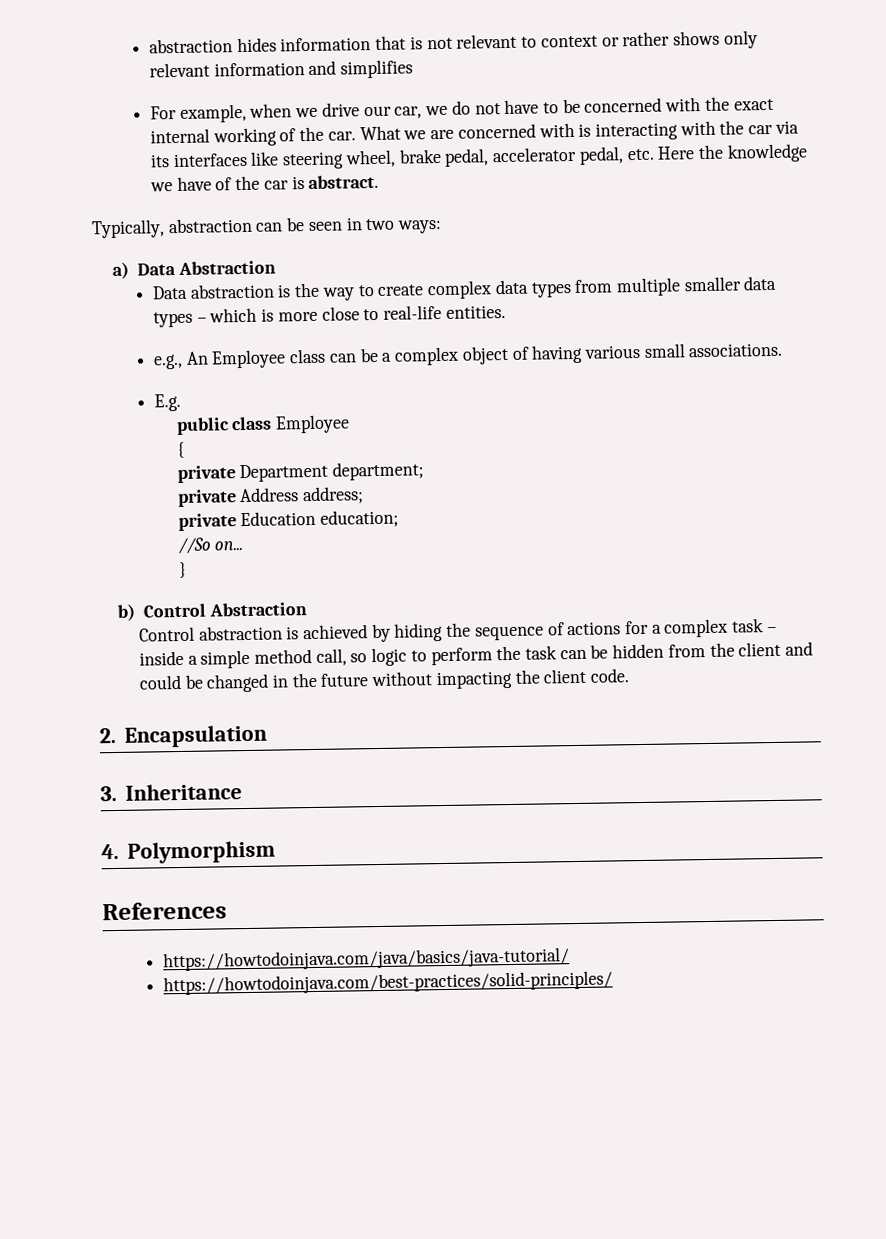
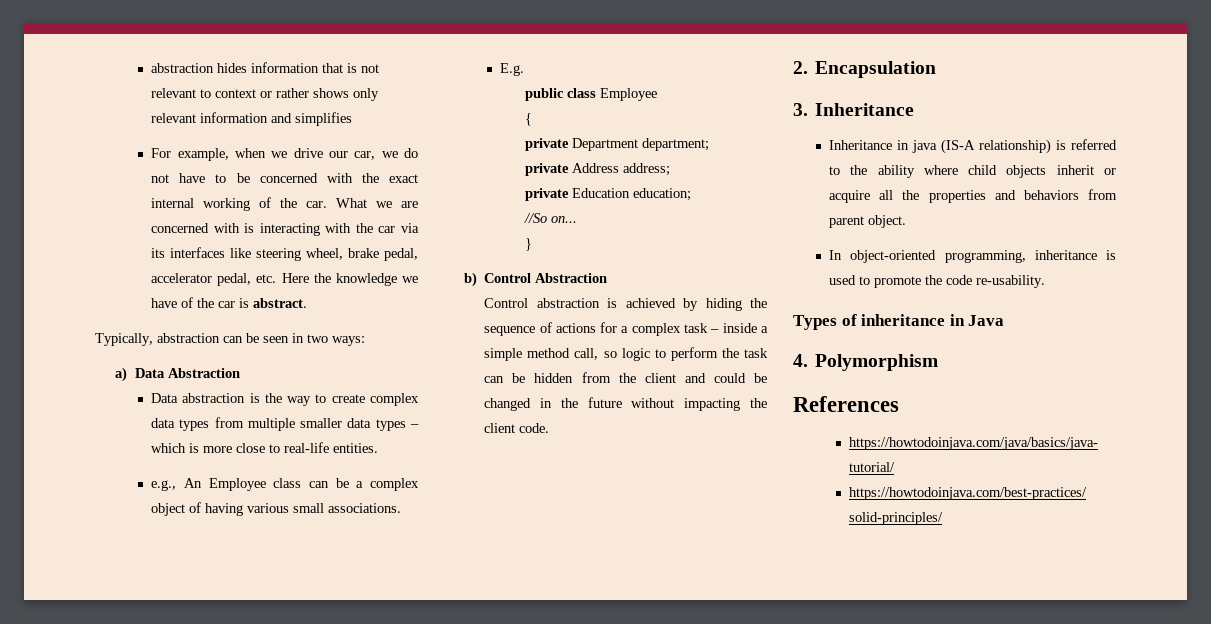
+ Inheritance in java (IS-A relationship) is referred to the ability where child objects inherit or acquire all the properties and behaviors from parent object.
+ In object-oriented programming, inheritance is used to promote the code re-usability.
+ Types of inheritance in Java

